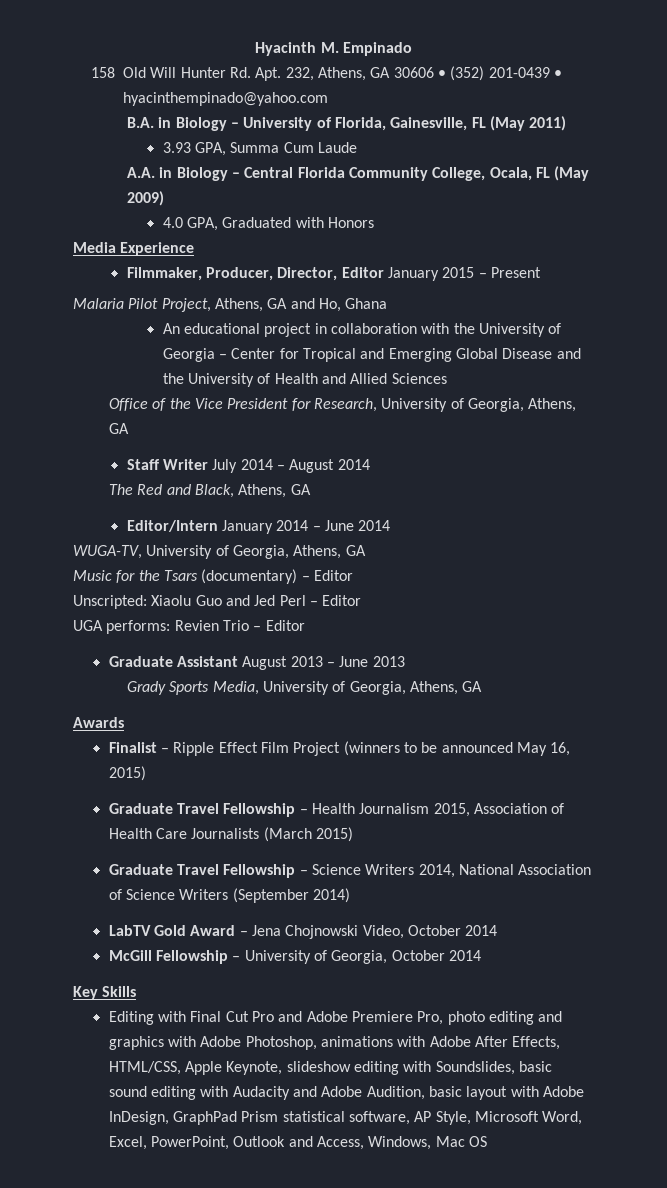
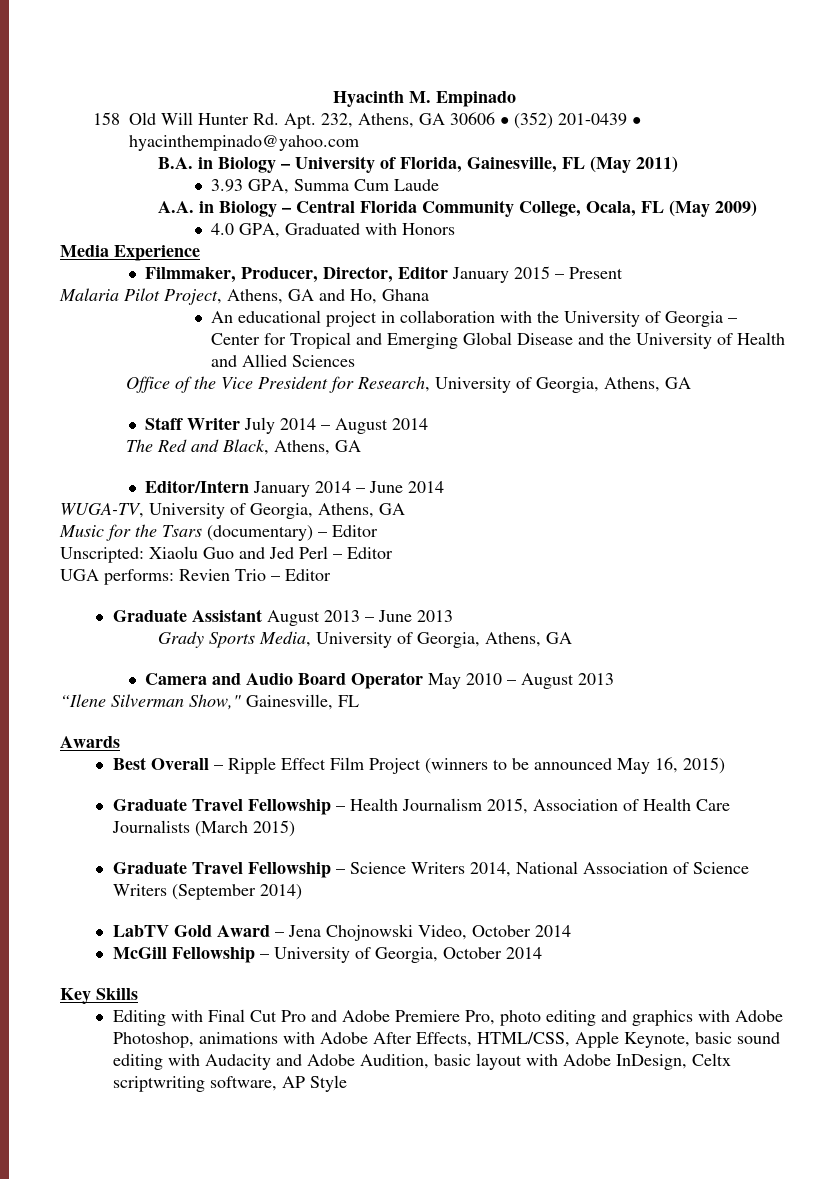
+ Camera and Audio Board Operator May 2010 – August 2013
+ “Ilene Silverman Show," Gainesville, FL
- Finalist – Ripple Effect Film Project (winners to be announced May 16, 2015)
+ Best Overall – Ripple Effect Film Project (winners to be announced May 16, 2015)
- Editing with Final Cut Pro and Adobe Premiere Pro, photo editing and graphics with Adobe Photoshop, animations with Adobe After Effects, HTML/CSS, Apple Keynote, slideshow editing with Soundslides, basic sound editing with Audacity and Adobe Audition, basic layout with Adobe InDesign, GraphPad Prism statistical software, AP Style, Microsoft Word, Excel, PowerPoint, Outlook and Access, Windows, Mac OS
+ Editing with Final Cut Pro and Adobe Premiere Pro, photo editing and graphics with Adobe Photoshop, animations with Adobe After Effects, HTML/CSS, Apple Keynote, basic sound editing with Audacity and Adobe Audition, basic layout with Adobe InDesign, Celtx scriptwriting software, AP Style

